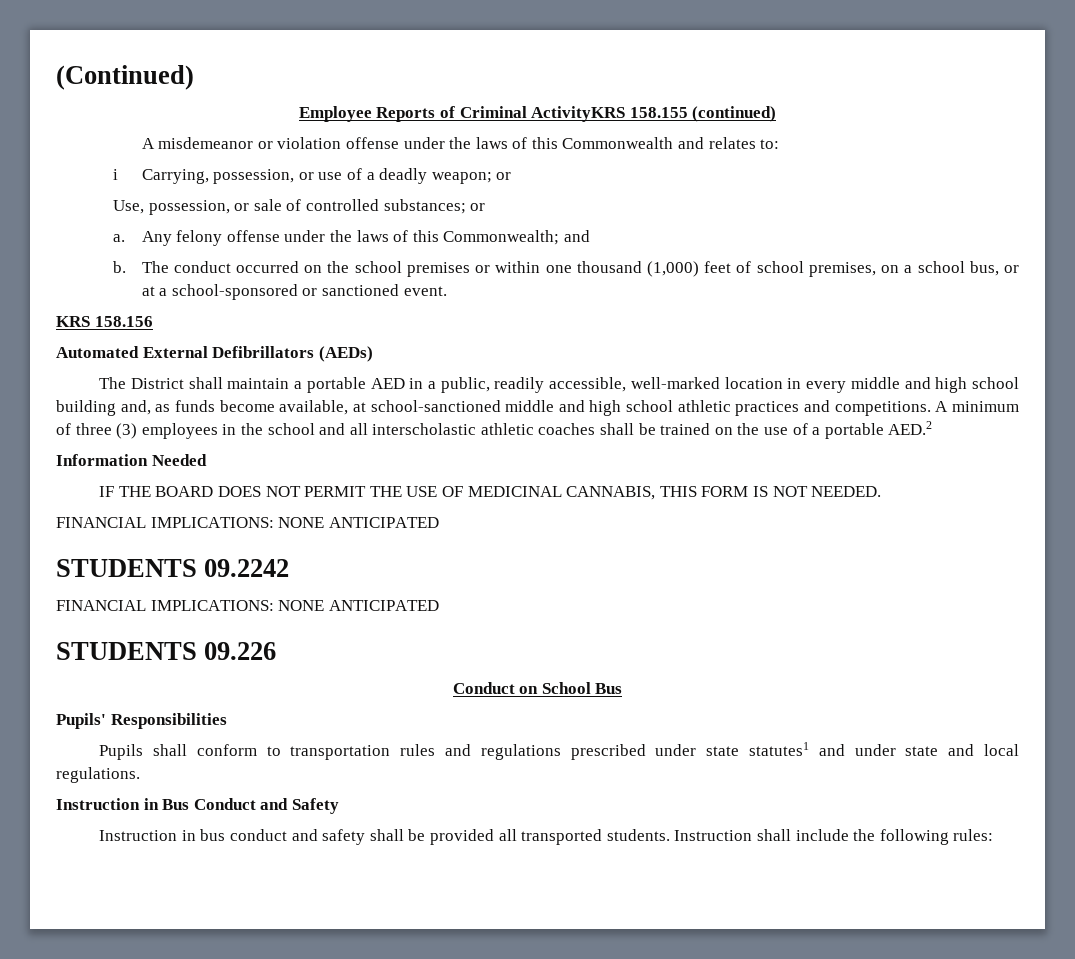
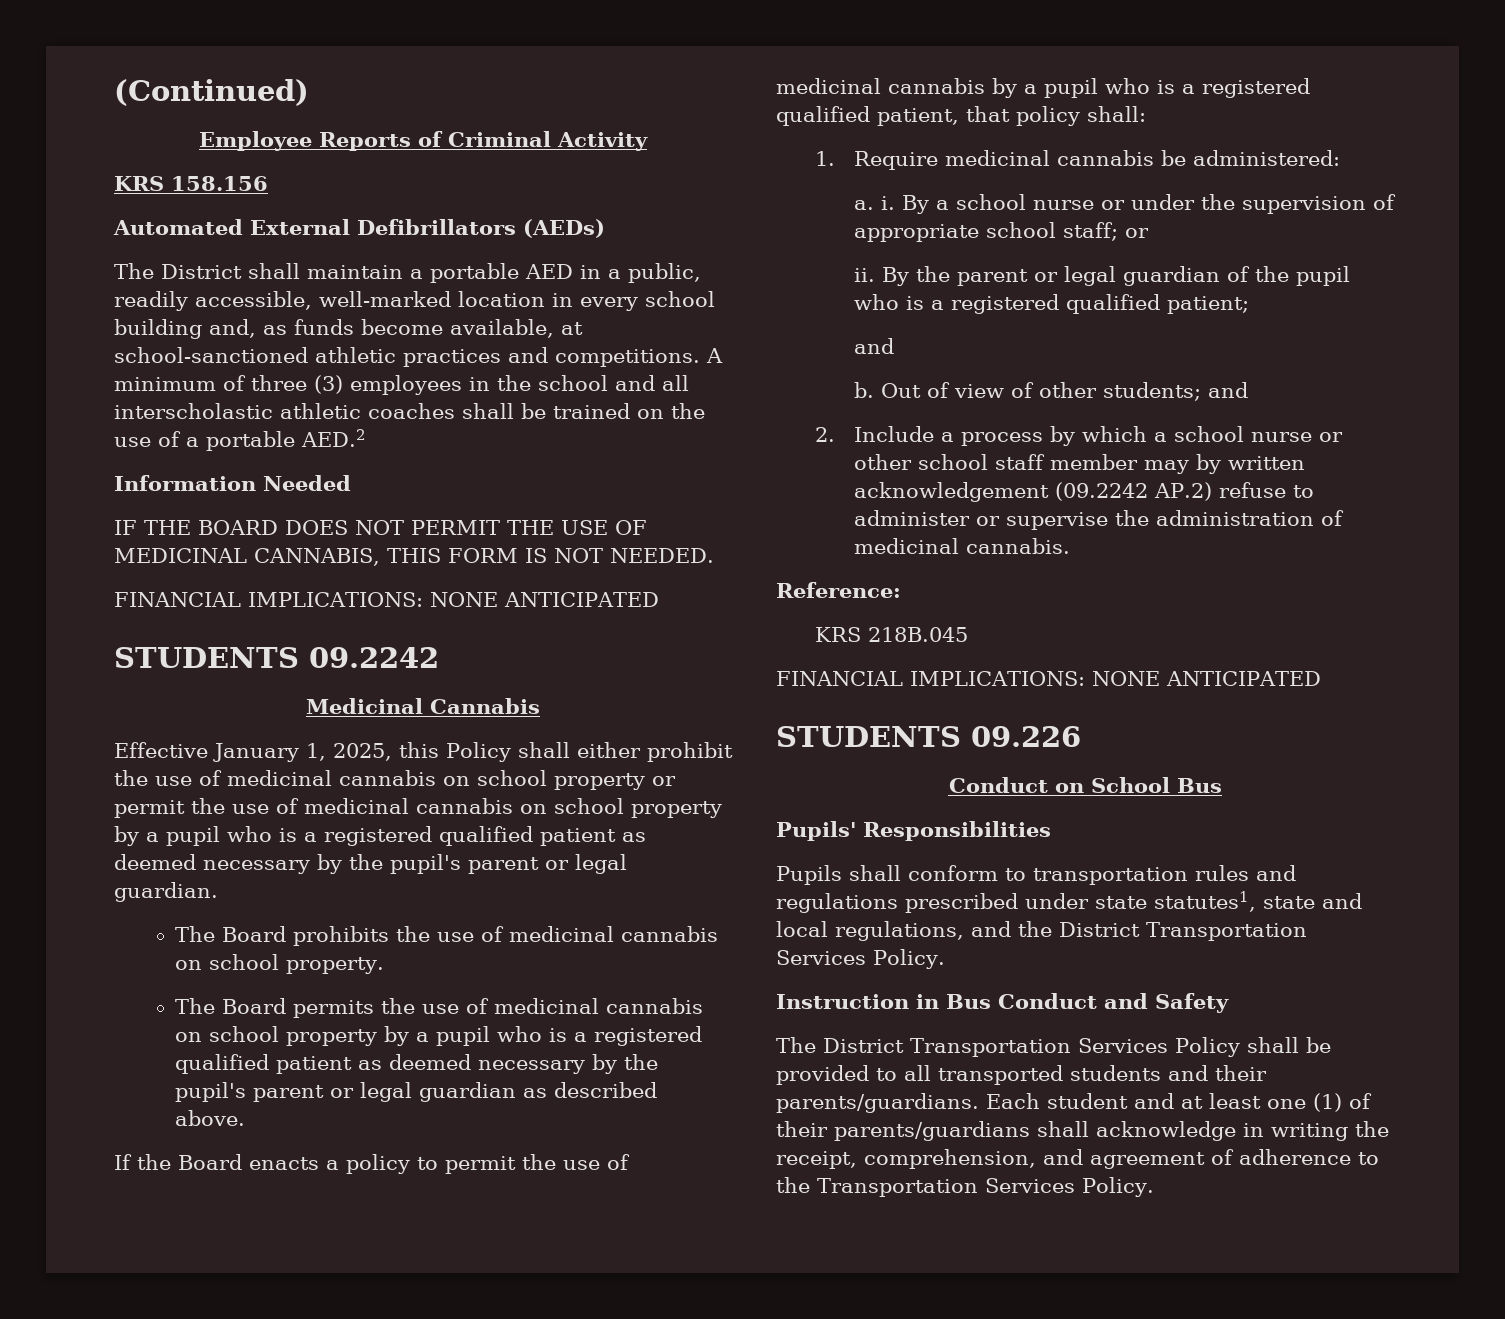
- Employee Reports of Criminal ActivityKRS 158.155 (continued)
- A misdemeanor or violation offense under the laws of this Commonwealth and relates to:
- i Carrying, possession, or use of a deadly weapon; or
- Use, possession, or sale of controlled substances; or
- a. Any felony offense under the laws of this Commonwealth; and
- b. The conduct occurred on the school premises or within one thousand (1,000) feet of school premises, on a school bus, or at a school-sponsored or sanctioned event.
+ Employee Reports of Criminal Activity
- The District shall maintain a portable AED in a public, readily accessible, well-marked location in every middle and high school building and, as funds become available, at school-sanctioned middle and high school athletic practices and competitions.
+ The District shall maintain a portable AED in a public, readily accessible, well-marked location in every school building and, as funds become available, at school-sanctioned athletic practices and competitions.
+ Medicinal Cannabis
+ Effective January 1, 2025, this Policy shall either prohibit the use of medicinal cannabis on school property or permit the use of medicinal cannabis on school property by a pupil who is a registered qualified patient as deemed necessary by the pupil's parent or legal guardian.
+ The Board prohibits the use of medicinal cannabis on school property.
+ The Board permits the use of medicinal cannabis on school property by a pupil who is a registered qualified patient as deemed necessary by the pupil's parent or legal guardian as described above.
+ If the Board enacts a policy to permit the use of medicinal cannabis by a pupil who is a registered qualified patient, that policy shall:
+ 1. Require medicinal cannabis be administered:
+ a. i. By a school nurse or under the supervision of appropriate school staff; or
+ ii. By the parent or legal guardian of the pupil who is a registered qualified patient;
+ and
+ b. Out of view of other students; and
+ 2. Include a process by which a school nurse or other school staff member may by written acknowledgement (09.2242 AP.2) refuse to administer or supervise the administration of medicinal cannabis.
+ Reference:
+ KRS 218B.045
- Pupils shall conform to transportation rules and regulations prescribed under state statutes1 and under state and local regulations.
+ Pupils shall conform to transportation rules and regulations prescribed under state statutes1, state and local regulations, and the District Transportation Services Policy.
- Instruction in bus conduct and safety shall be provided all transported students. Instruction shall include the following rules:
+ The District Transportation Services Policy shall be provided to all transported students and their parents/guardians. Each student and at least one (1) of their parents/guardians shall acknowledge in writing the receipt, comprehension, and agreement of adherence to the Transportation Services Policy.

